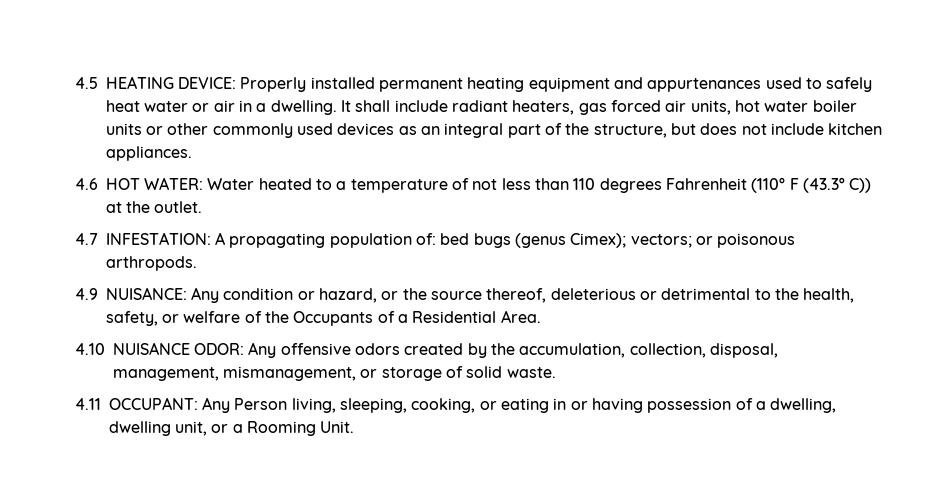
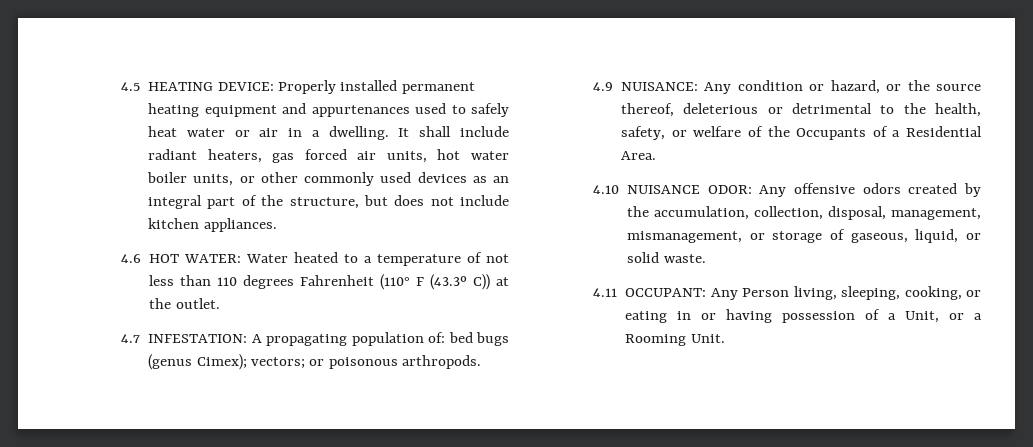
- It shall include radiant heaters, gas forced air units, hot water boiler units or other commonly used devices as an integral part of the structure, but does not include kitchen appliances.
+ It shall include radiant heaters, gas forced air units, hot water boiler units, or other commonly used devices as an integral part of the structure, but does not include kitchen appliances.
- 4.10 NUISANCE ODOR: Any offensive odors created by the accumulation, collection, disposal, management, mismanagement, or storage of solid waste.
+ 4.10 NUISANCE ODOR: Any offensive odors created by the accumulation, collection, disposal, management, mismanagement, or storage of gaseous, liquid, or solid waste.
- 4.11 OCCUPANT: Any Person living, sleeping, cooking, or eating in or having possession of a dwelling, dwelling unit, or a Rooming Unit.
+ 4.11 OCCUPANT: Any Person living, sleeping, cooking, or eating in or having possession of a Unit, or a Rooming Unit.

